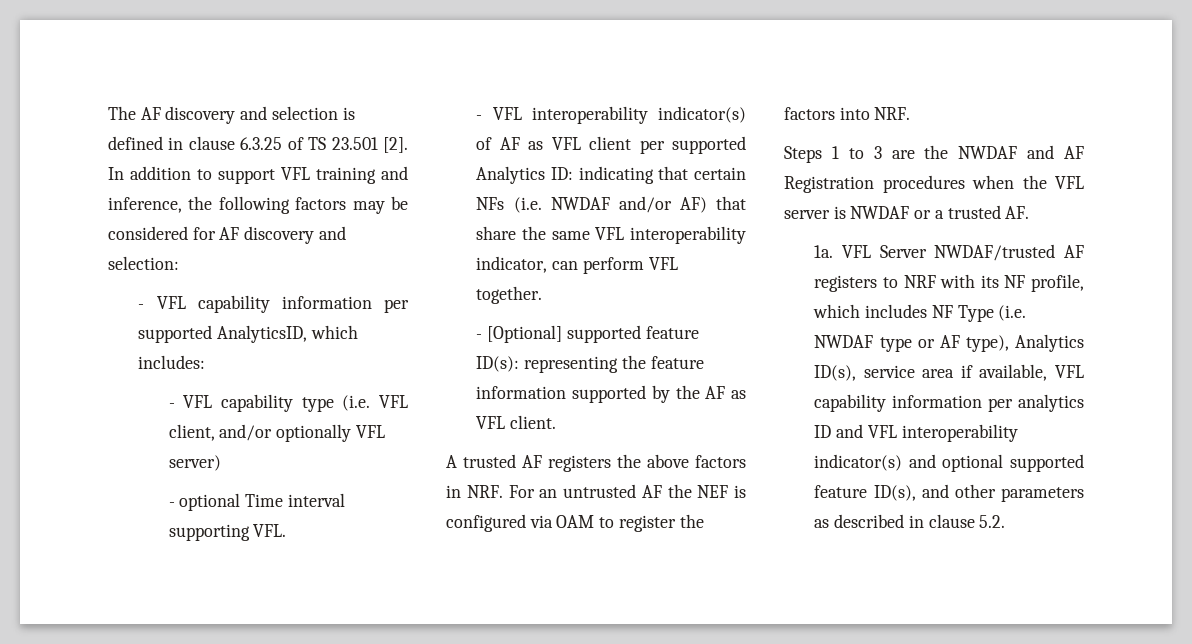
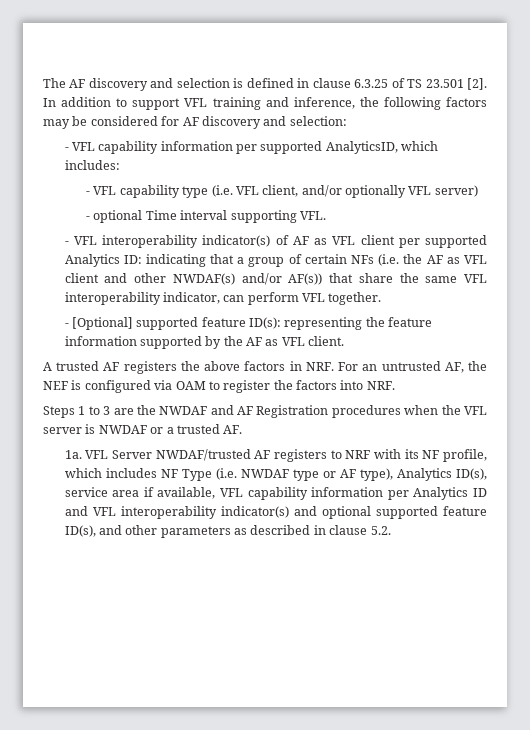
- - VFL interoperability indicator(s) of AF as VFL client per supported Analytics ID: indicating that certain NFs (i.e. NWDAF and/or AF) that share the same VFL interoperability indicator, can perform VFL together.
+ - VFL interoperability indicator(s) of AF as VFL client per supported Analytics ID: indicating that a group of certain NFs (i.e. the AF as VFL client and other NWDAF(s) and/or AF(s)) that share the same VFL interoperability indicator, can perform VFL together.
- A trusted AF registers the above factors in NRF. For an untrusted AF the NEF is configured via OAM to register the factors into NRF.
+ A trusted AF registers the above factors in NRF. For an untrusted AF, the NEF is configured via OAM to register the factors into NRF.
- VFL Server NWDAF/trusted AF registers to NRF with its NF profile, which includes NF Type (i.e. NWDAF type or AF type), Analytics ID(s), service area if available, VFL capability information per analytics ID and VFL interoperability indicator(s) and optional supported feature ID(s), and other parameters as described in clause 5.2.
+ VFL Server NWDAF/trusted AF registers to NRF with its NF profile, which includes NF Type (i.e. NWDAF type or AF type), Analytics ID(s), service area if available, VFL capability information per Analytics ID and VFL interoperability indicator(s) and optional supported feature ID(s), and other parameters as described in clause 5.2.

